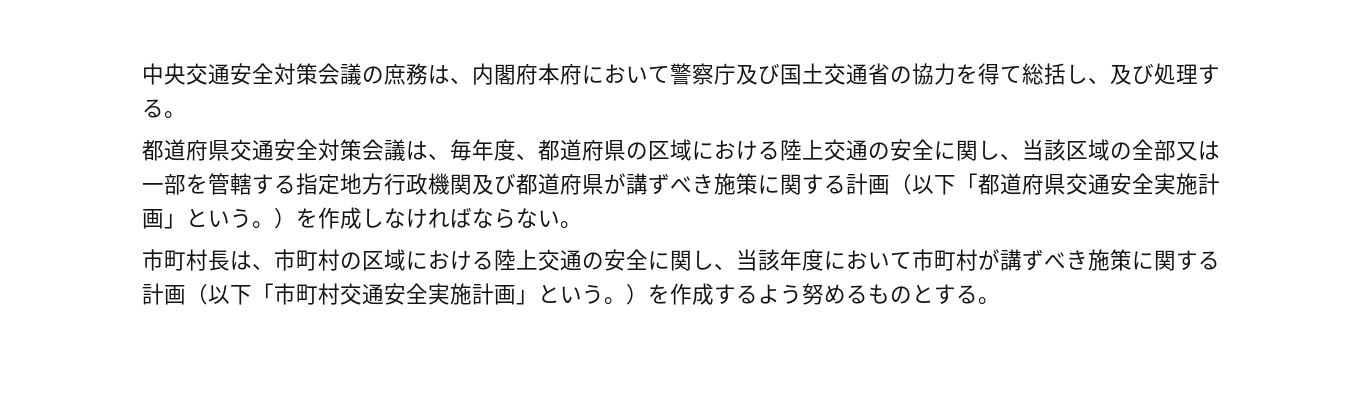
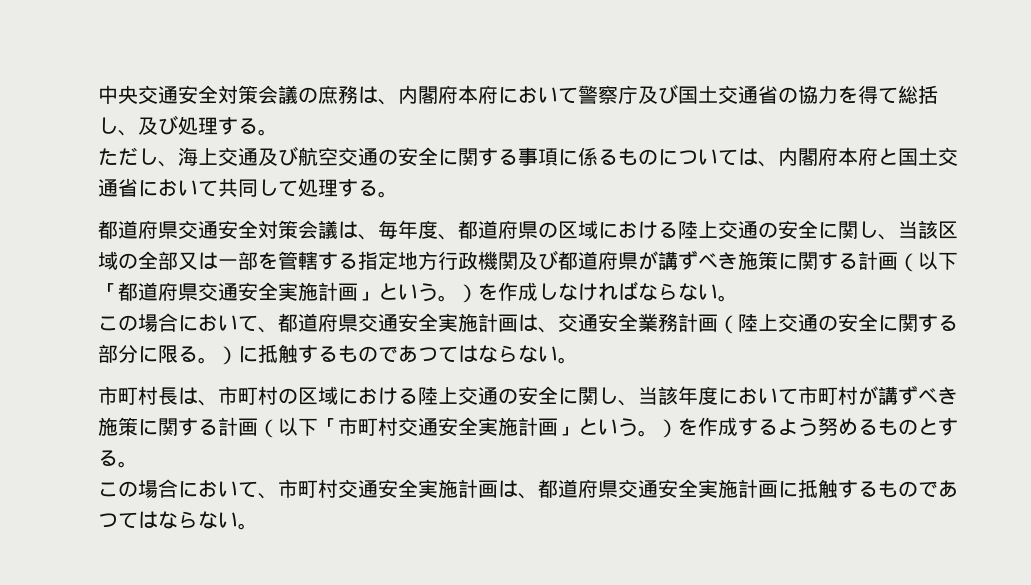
+ ただし、海上交通及び航空交通の安全に関する事項に係るものについては、内閣府本府と国土交通省において共同して処理する。
+ この場合において、都道府県交通安全実施計画は、交通安全業務計画（陸上交通の安全に関する部分に限る。）に抵触するものであつてはならない。
+ この場合において、市町村交通安全実施計画は、都道府県交通安全実施計画に抵触するものであつてはならない。

